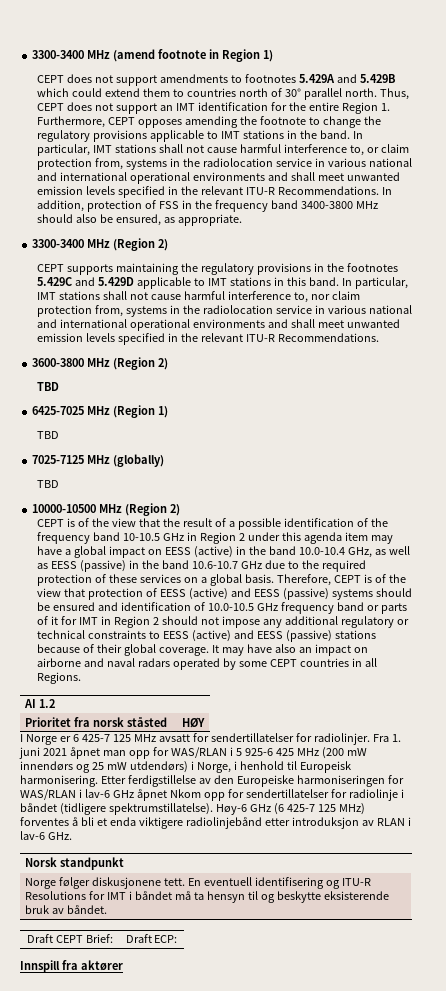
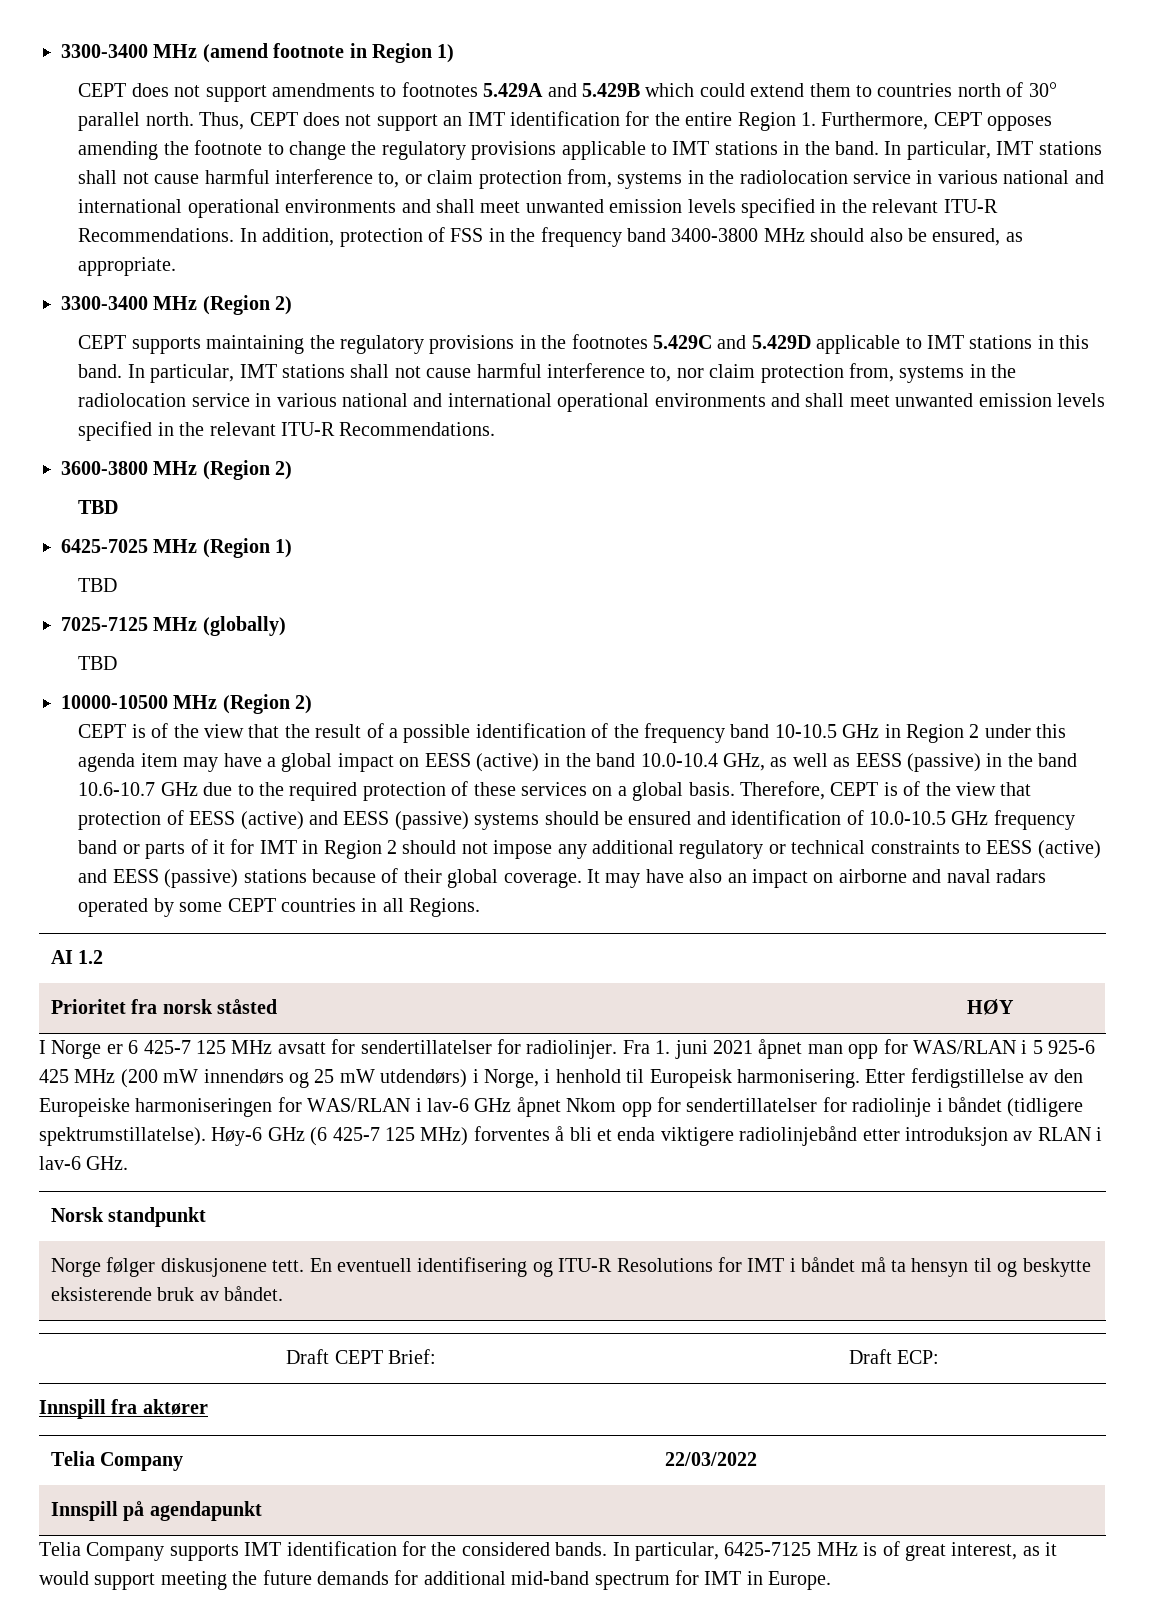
+ Telia Company | 22/03/2022
+ Innspill på agendapunkt
+ Telia Company supports IMT identification for the considered bands. In particular, 6425-7125 MHz is of great interest, as it would support meeting the future demands for additional mid-band spectrum for IMT in Europe.

